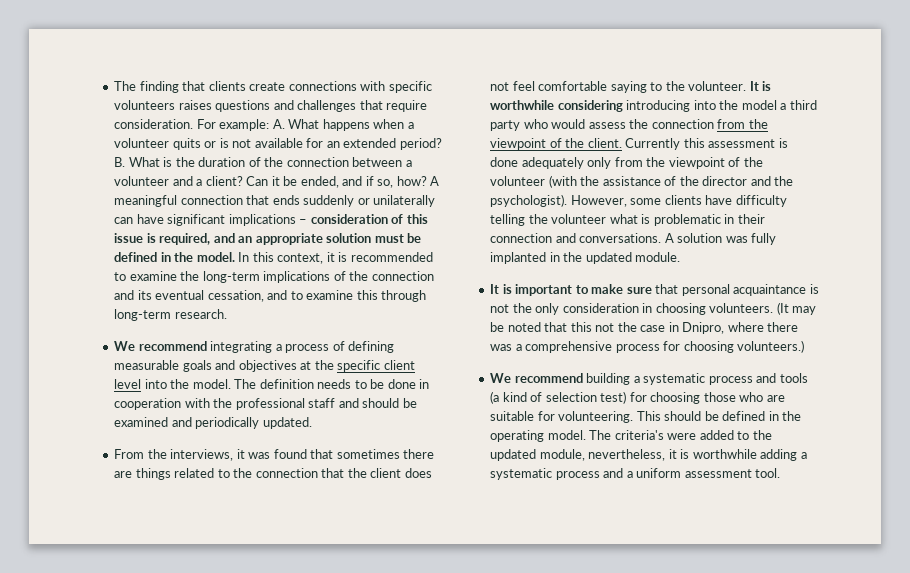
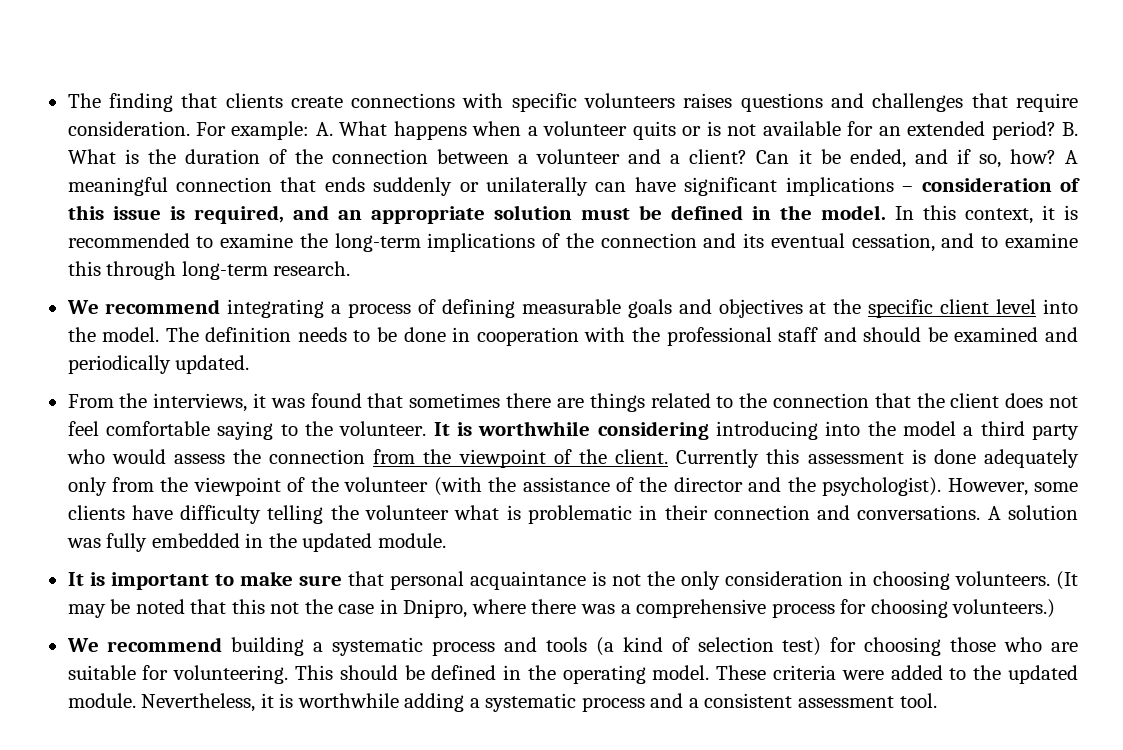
- A solution was fully implanted in the updated module.
+ A solution was fully embedded in the updated module.
- The criteria's were added to the updated module, nevertheless, it is worthwhile adding a systematic process and a uniform assessment tool.
+ These criteria were added to the updated module. Nevertheless, it is worthwhile adding a systematic process and a consistent assessment tool.

